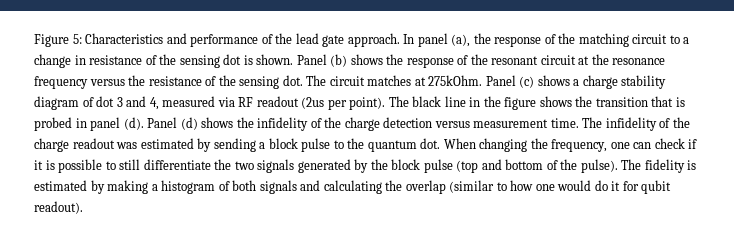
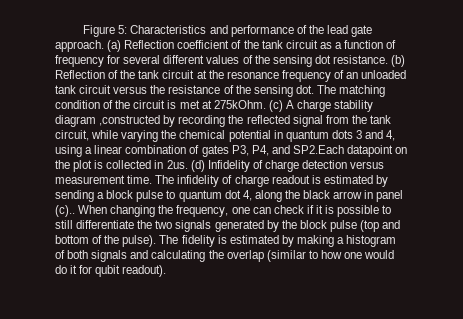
- In panel (a), the response of the matching circuit to a change in resistance of the sensing dot is shown. Panel (b) shows the response of the resonant circuit at the resonance frequency versus the resistance of the sensing dot.
+ (a) Reflection coefficient of the tank circuit as a function of frequency for several different values of the sensing dot resistance. (b) Reflection of the tank circuit at the resonance frequency of an unloaded tank circuit versus the resistance of the sensing dot.
- The circuit matches at 275kOhm. Panel (c) shows a charge stability diagram of dot 3 and 4, measured via RF readout (2us per point). The black line in the figure shows the transition that is probed in panel (d). Panel (d) shows the infidelity of the charge detection versus measurement time.
+ The matching condition of the circuit is met at 275kOhm. (c) A charge stability diagram ,constructed by recording the reflected signal from the tank circuit, while varying the chemical potential in quantum dots 3 and 4, using a linear combination of gates P3, P4, and SP2.Each datapoint on the plot is collected in 2us. (d) Infidelity of charge detection versus measurement time.
- The infidelity of the charge readout was estimated by sending a block pulse to the quantum dot.
+ The infidelity of charge readout is estimated by sending a block pulse to quantum dot 4, along the black arrow in panel (c)..

